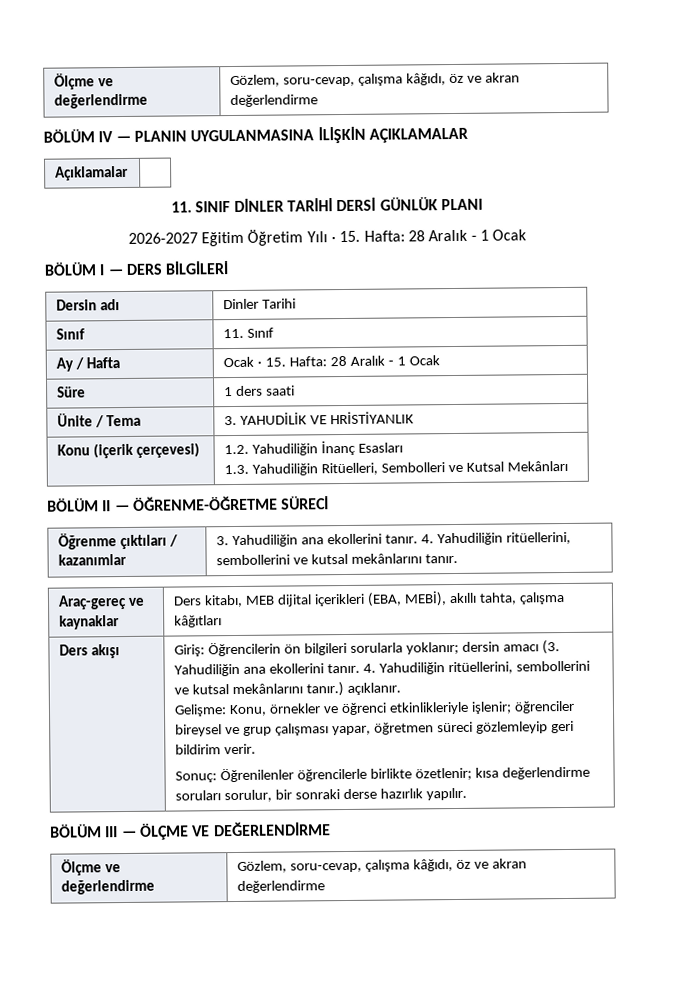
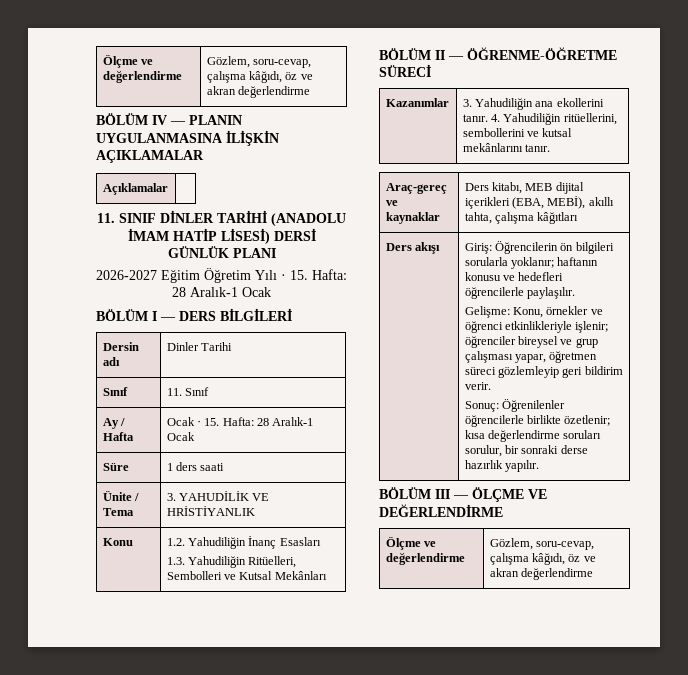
- 11. SINIF DİNLER TARİHİ DERSİ GÜNLÜK PLANI
+ 11. SINIF DİNLER TARİHİ (ANADOLU İMAM HATİP LİSESİ) DERSİ GÜNLÜK PLANI
- 2026-2027 Eğitim Öğretim Yılı · 15. Hafta: 28 Aralık - 1 Ocak
+ 2026-2027 Eğitim Öğretim Yılı · 15. Hafta: 28 Aralık-1 Ocak
- Ay / Hafta | Ocak · 15. Hafta: 28 Aralık - 1 Ocak
+ Ay / Hafta | Ocak · 15. Hafta: 28 Aralık-1 Ocak
- Konu (içerik çerçevesi) | 1.2. Yahudiliğin İnanç Esasları
+ Konu | 1.2. Yahudiliğin İnanç Esasları
- Öğrenme çıktıları / kazanımlar | 3. Yahudiliğin ana ekollerini tanır. 4. Yahudiliğin ritüellerini, sembollerini ve kutsal mekânlarını tanır.
+ Kazanımlar | 3. Yahudiliğin ana ekollerini tanır. 4. Yahudiliğin ritüellerini, sembollerini ve kutsal mekânlarını tanır.
- Giriş: Öğrencilerin ön bilgileri sorularla yoklanır; dersin amacı (3. Yahudiliğin ana ekollerini tanır. 4. Yahudiliğin ritüellerini, sembollerini ve kutsal mekânlarını tanır.) açıklanır.
+ Giriş: Öğrencilerin ön bilgileri sorularla yoklanır; haftanın konusu ve hedefleri öğrencilerle paylaşılır.

